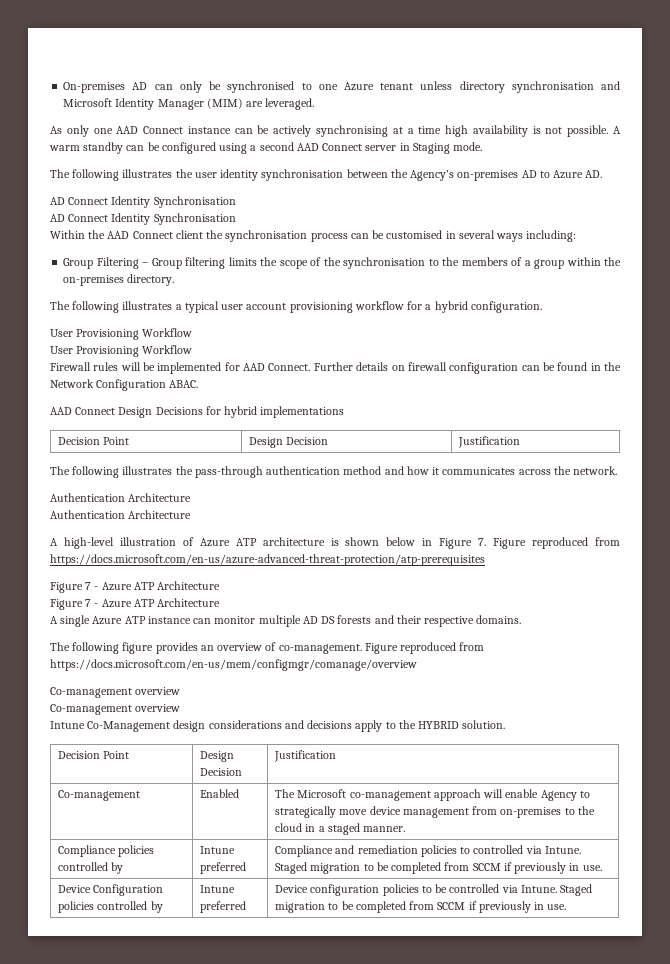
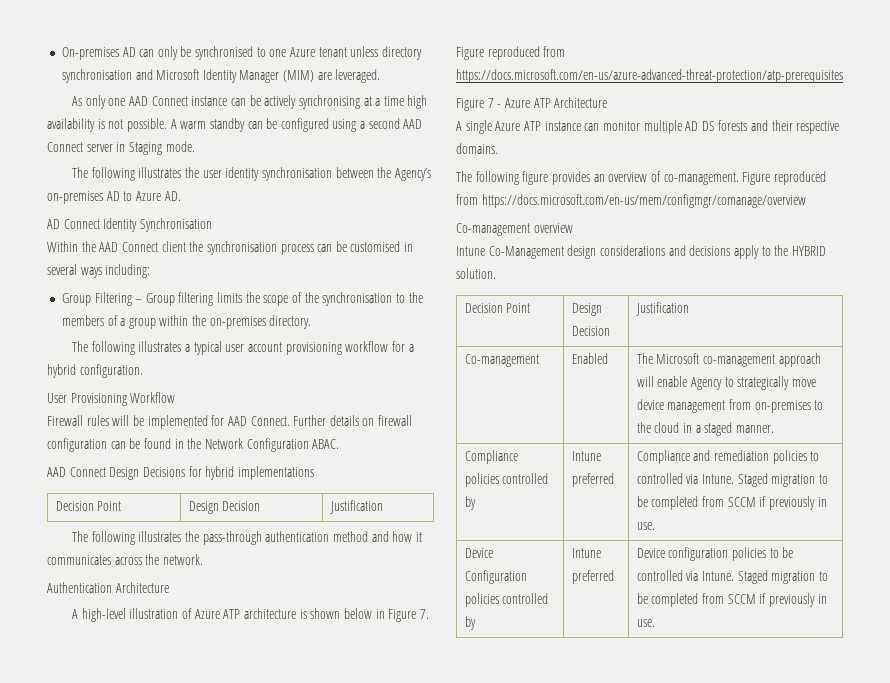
  The following illustrates the user identity synchronisation between the Agency’s on-premises AD to Azure AD.
- AD Connect Identity Synchronisation
  The following illustrates a typical user account provisioning workflow for a hybrid configuration.
- User Provisioning Workflow
  The following illustrates the pass-through authentication method and how it communicates across the network.
- Authentication Architecture
  A high-level illustration of Azure ATP architecture is shown below in Figure 7. Figure reproduced from https://docs.microsoft.com/en-us/azure-advanced-threat-protection/atp-prerequisites
- Figure 7 - Azure ATP Architecture
  Figure reproduced from https://docs.microsoft.com/en-us/mem/configmgr/comanage/overview
- Co-management overview

